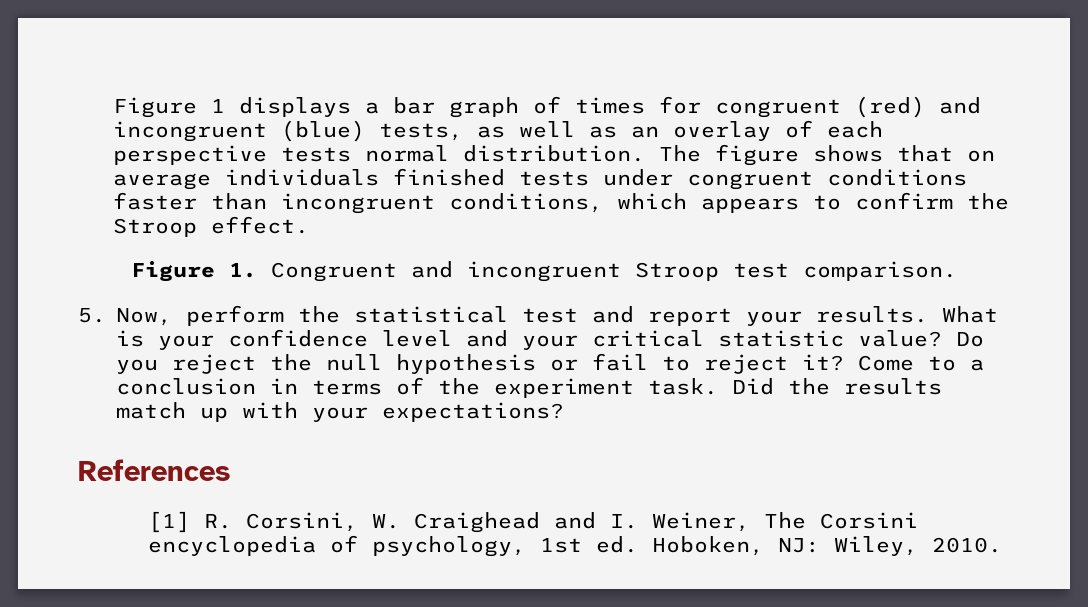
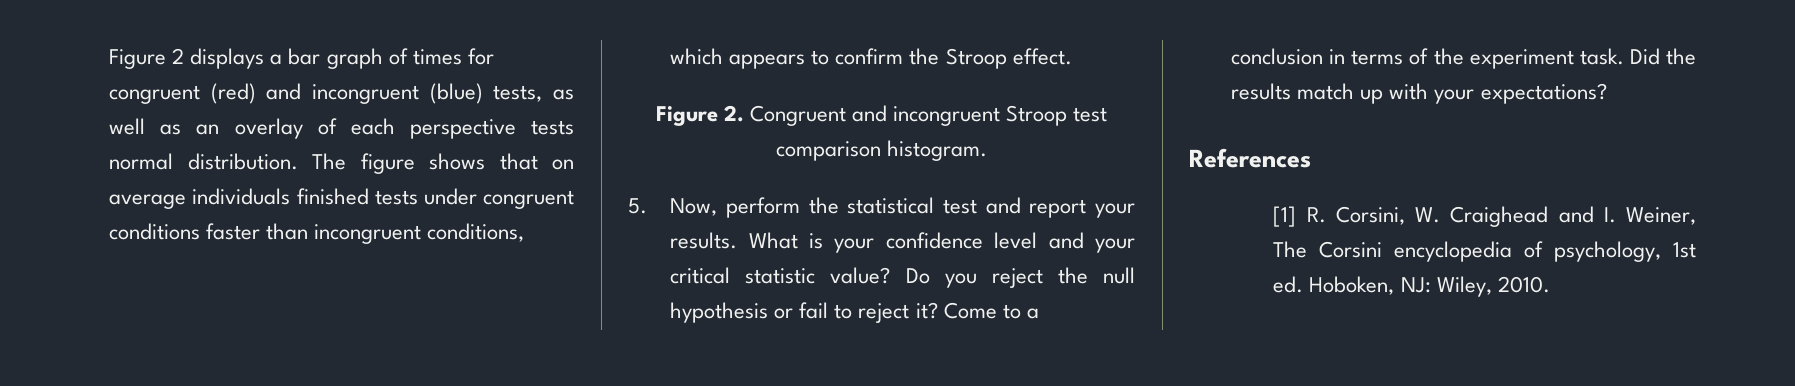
- Figure 1 displays a bar graph of times for congruent (red) and incongruent (blue) tests, as well as an overlay of each perspective tests normal distribution.
+ Figure 2 displays a bar graph of times for congruent (red) and incongruent (blue) tests, as well as an overlay of each perspective tests normal distribution.
- Figure 1. Congruent and incongruent Stroop test comparison.
+ Figure 2. Congruent and incongruent Stroop test comparison histogram.

